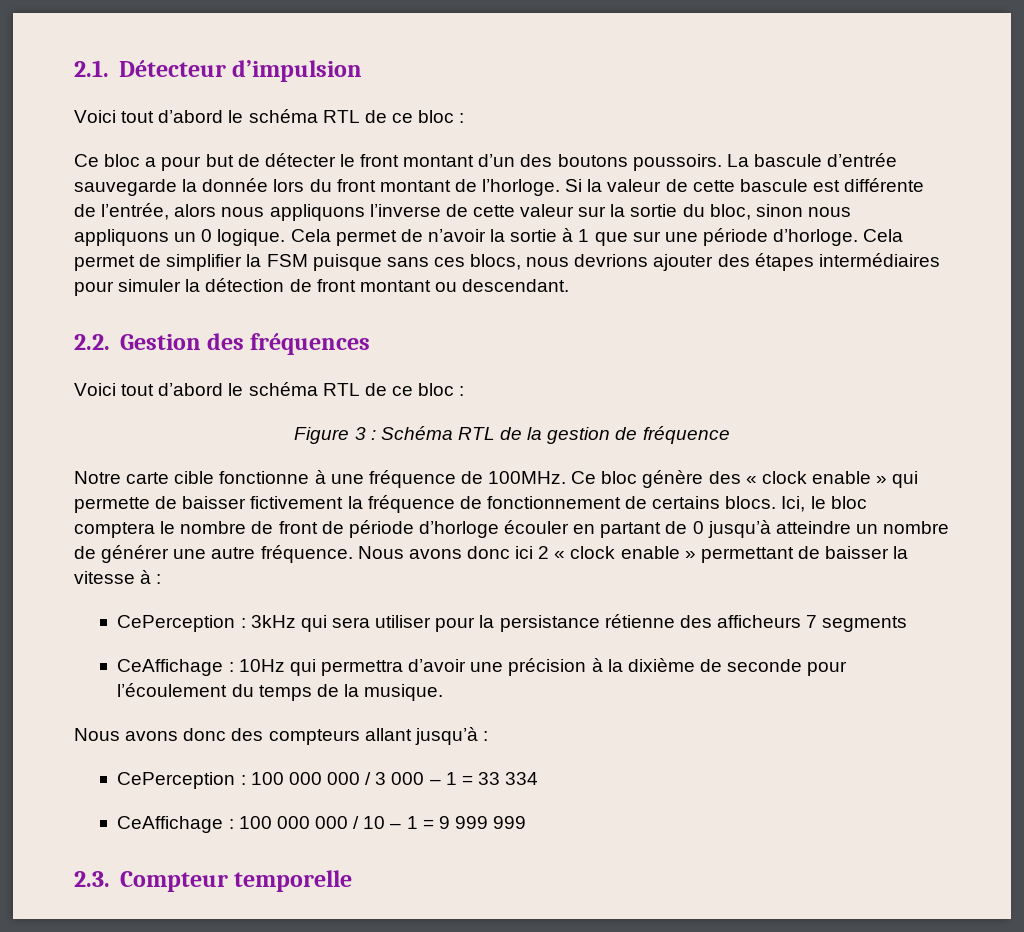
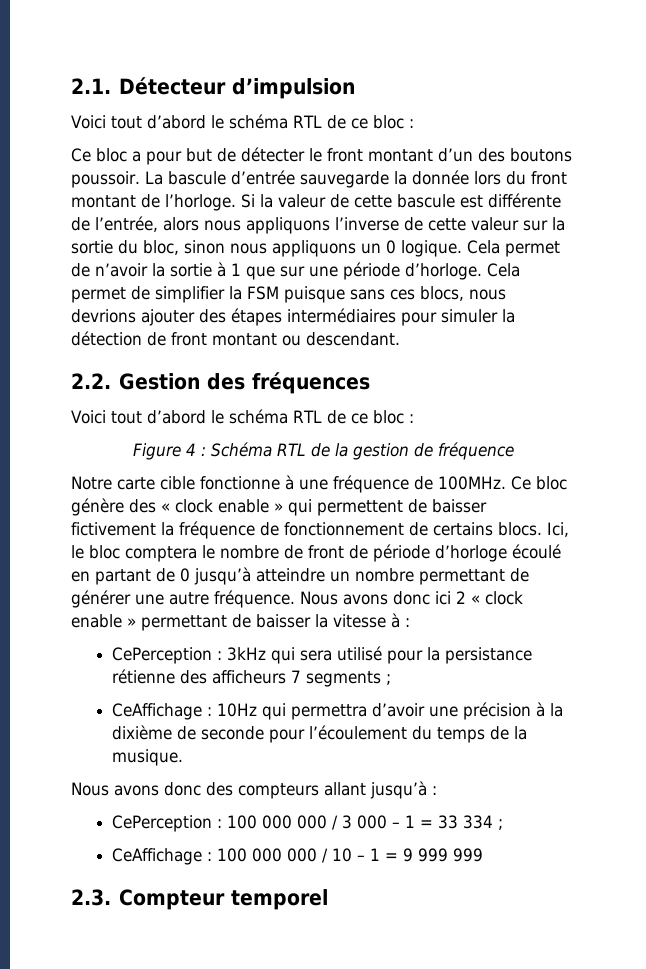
- Ce bloc a pour but de détecter le front montant d’un des boutons poussoirs.
+ Ce bloc a pour but de détecter le front montant d’un des boutons poussoir.
- Figure 3 : Schéma RTL de la gestion de fréquence
+ Figure 4 : Schéma RTL de la gestion de fréquence
- Ce bloc génère des « clock enable » qui permette de baisser fictivement la fréquence de fonctionnement de certains blocs.
+ Ce bloc génère des « clock enable » qui permettent de baisser fictivement la fréquence de fonctionnement de certains blocs.
- Ici, le bloc comptera le nombre de front de période d’horloge écouler en partant de 0 jusqu’à atteindre un nombre de générer une autre fréquence.
+ Ici, le bloc comptera le nombre de front de période d’horloge écoulé en partant de 0 jusqu’à atteindre un nombre permettant de générer une autre fréquence.
- CePerception : 3kHz qui sera utiliser pour la persistance rétienne des afficheurs 7 segments
+ CePerception : 3kHz qui sera utilisé pour la persistance rétienne des afficheurs 7 segments ;
- CePerception : 100 000 000 / 3 000 – 1 = 33 334
+ CePerception : 100 000 000 / 3 000 – 1 = 33 334 ;
- 2.3. Compteur temporelle
+ 2.3. Compteur temporel

